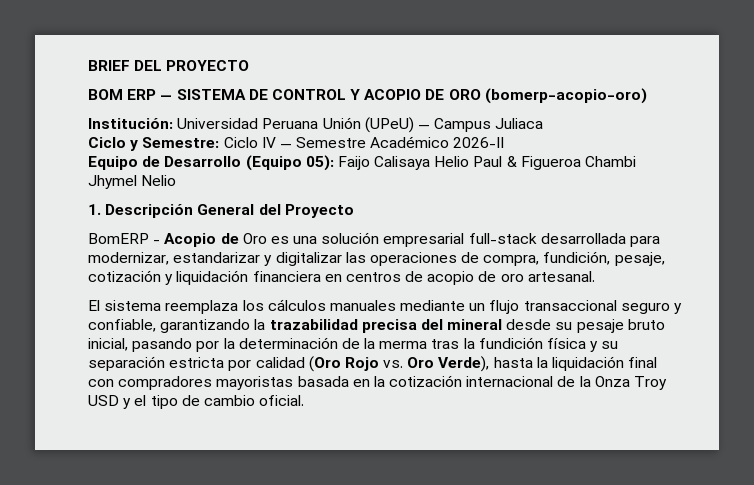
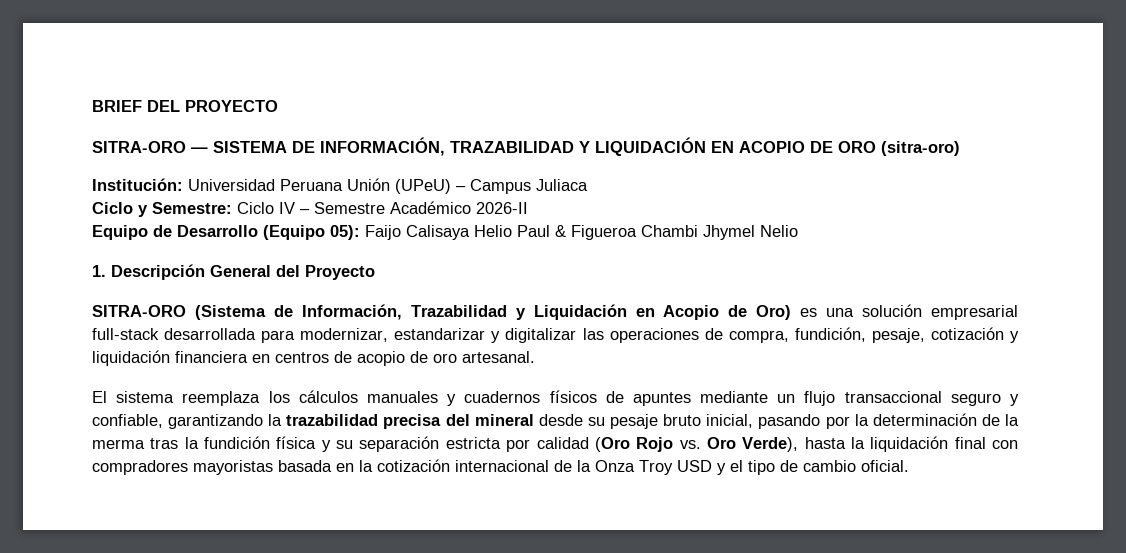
- BOM ERP — SISTEMA DE CONTROL Y ACOPIO DE ORO (bomerp-acopio-oro)
+ SITRA-ORO — SISTEMA DE INFORMACIÓN, TRAZABILIDAD Y LIQUIDACIÓN EN ACOPIO DE ORO (sitra-oro)
- Institución: Universidad Peruana Unión (UPeU) — Campus Juliaca
+ Institución: Universidad Peruana Unión (UPeU) – Campus Juliaca
- Ciclo y Semestre: Ciclo IV — Semestre Académico 2026-II
+ Ciclo y Semestre: Ciclo IV – Semestre Académico 2026-II
- BomERP - Acopio de Oro es una solución empresarial full-stack desarrollada para modernizar, estandarizar y digitalizar las operaciones de compra, fundición, pesaje, cotización y liquidación financiera en centros de acopio de oro artesanal.
+ SITRA-ORO (Sistema de Información, Trazabilidad y Liquidación en Acopio de Oro) es una solución empresarial full-stack desarrollada para modernizar, estandarizar y digitalizar las operaciones de compra, fundición, pesaje, cotización y liquidación financiera en centros de acopio de oro artesanal.
- El sistema reemplaza los cálculos manuales mediante un flujo transaccional seguro y confiable, garantizando la trazabilidad precisa del mineral desde su pesaje bruto inicial, pasando por la determinación de la merma tras la fundición física y su separación estricta por calidad (Oro Rojo vs. Oro Verde), hasta la liquidación final con compradores mayoristas basada en la cotización internacional de la Onza Troy USD y el tipo de cambio oficial.
+ El sistema reemplaza los cálculos manuales y cuadernos físicos de apuntes mediante un flujo transaccional seguro y confiable, garantizando la trazabilidad precisa del mineral desde su pesaje bruto inicial, pasando por la determinación de la merma tras la fundición física y su separación estricta por calidad (Oro Rojo vs. Oro Verde), hasta la liquidación final con compradores mayoristas basada en la cotización internacional de la Onza Troy USD y el tipo de cambio oficial.

